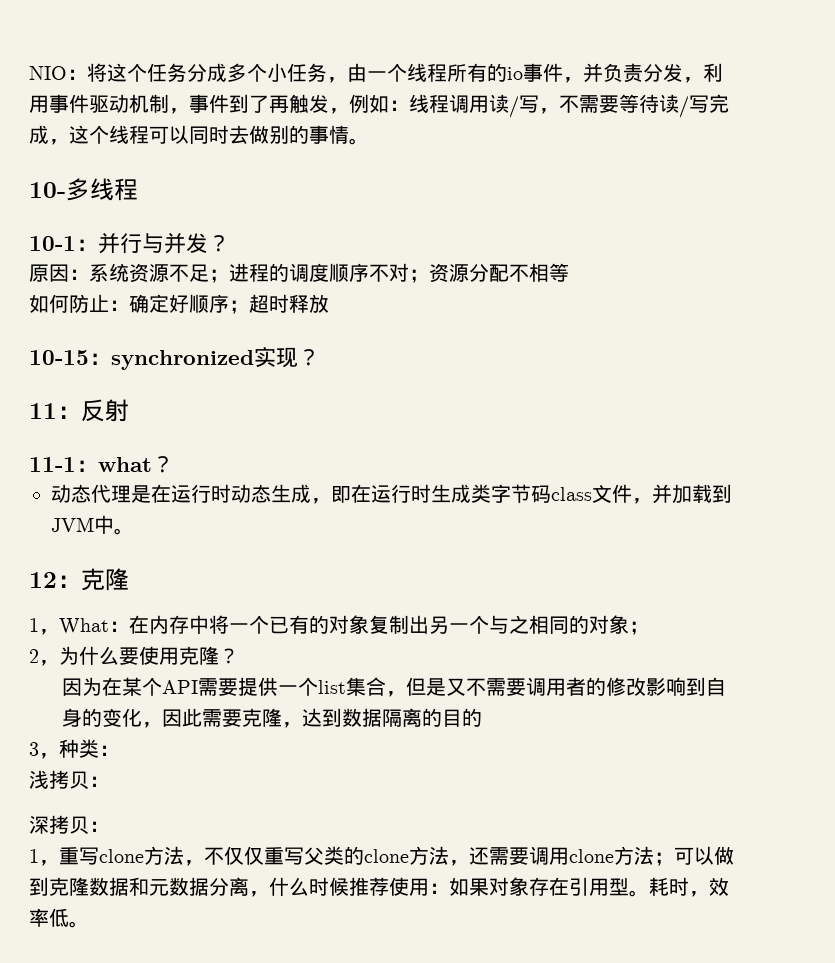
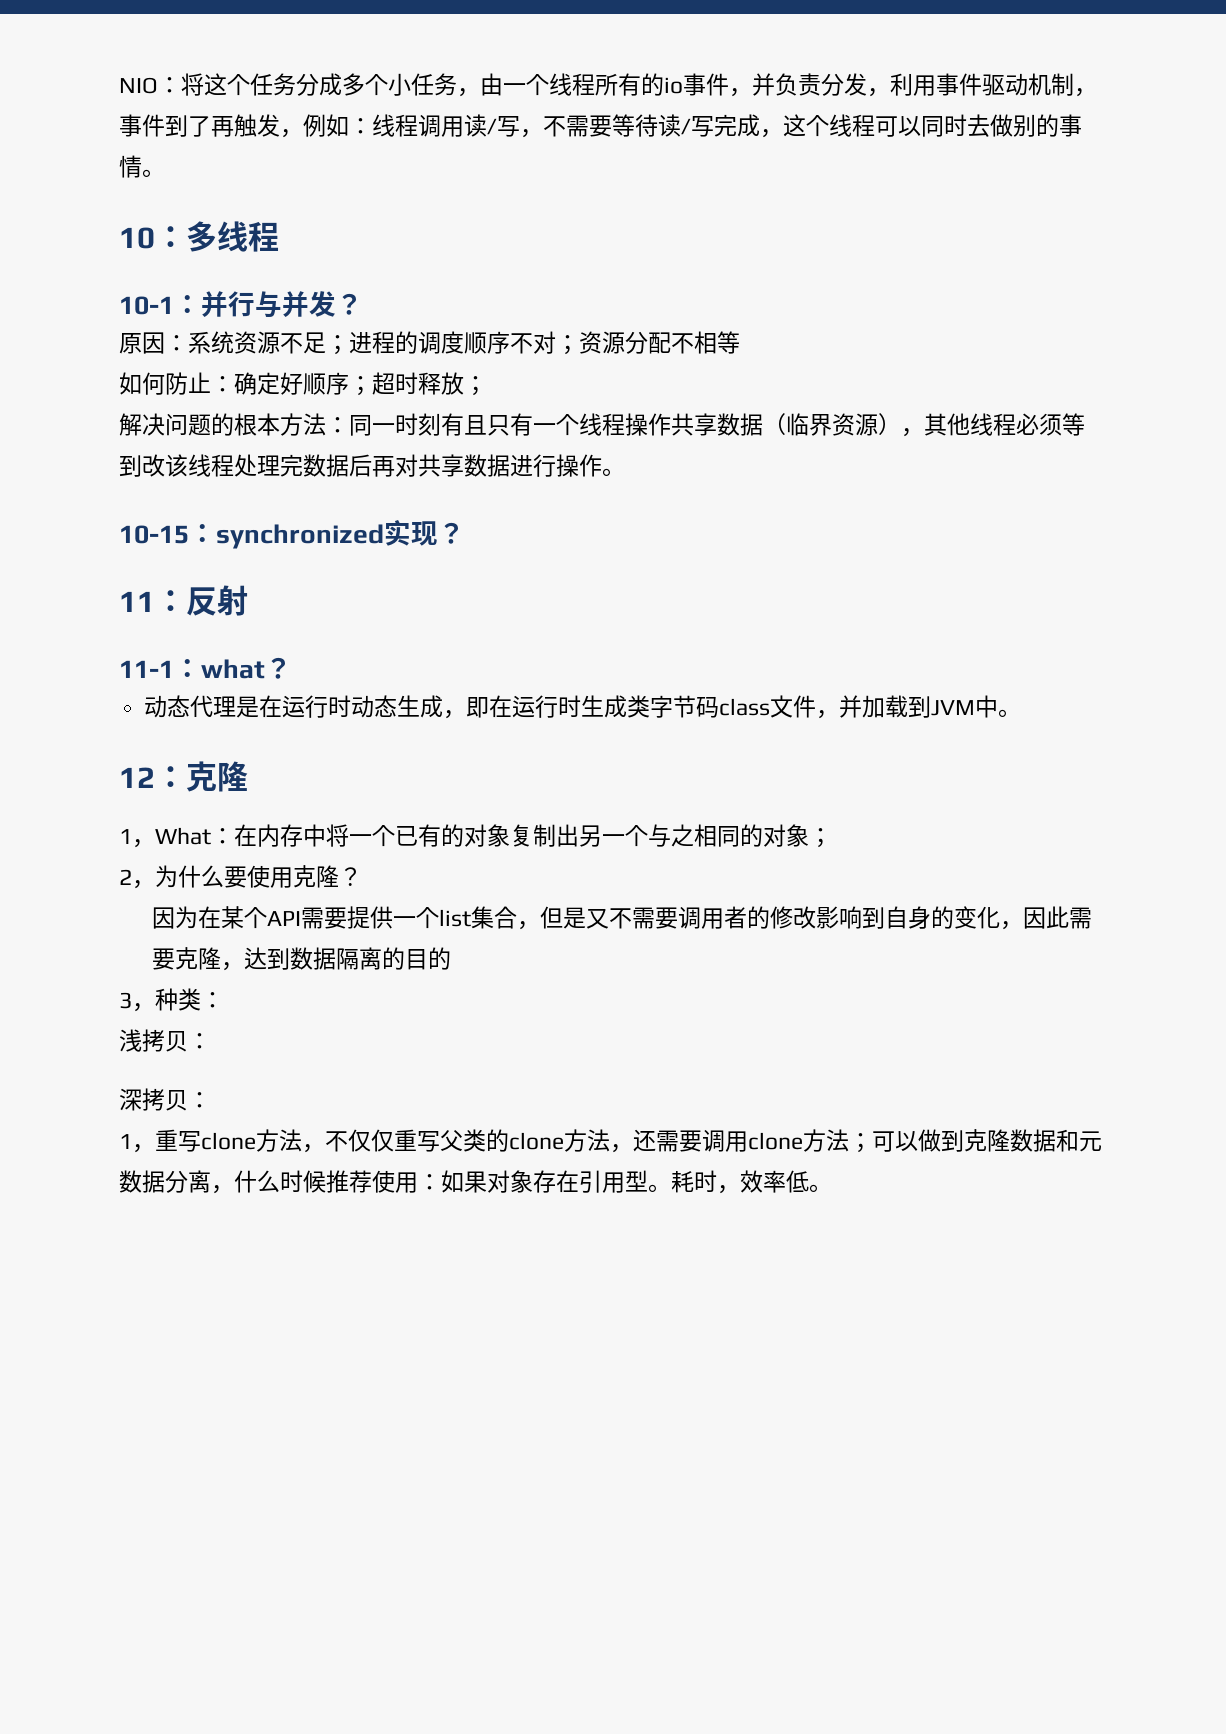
- 10-多线程
+ 10：多线程
- 如何防止：确定好顺序；超时释放
+ 如何防止：确定好顺序；超时释放；
+ 解决问题的根本方法：同一时刻有且只有一个线程操作共享数据（临界资源），其他线程必须等到改该线程处理完数据后再对共享数据进行操作。

